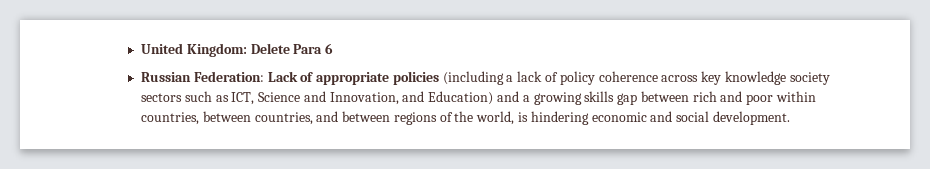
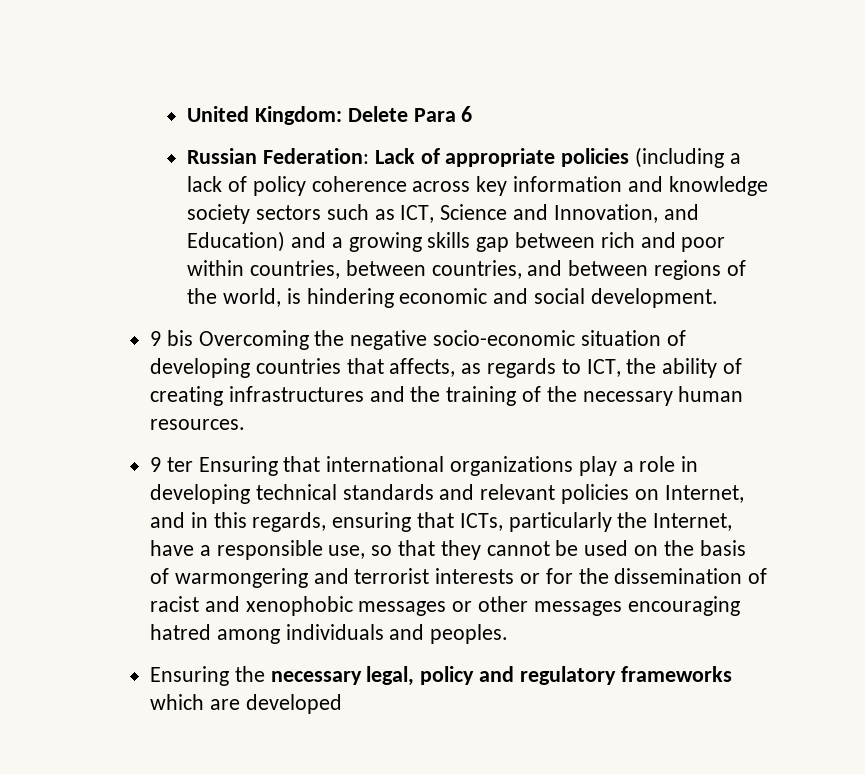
- Russian Federation: Lack of appropriate policies (including a lack of policy coherence across key knowledge society sectors such as ICT, Science and Innovation, and Education) and a growing skills gap between rich and poor within countries, between countries, and between regions of the world, is hindering economic and social development.
+ Russian Federation: Lack of appropriate policies (including a lack of policy coherence across key information and knowledge society sectors such as ICT, Science and Innovation, and Education) and a growing skills gap between rich and poor within countries, between countries, and between regions of the world, is hindering economic and social development.
+ 9 bis Overcoming the negative socio-economic situation of developing countries that affects, as regards to ICT, the ability of creating infrastructures and the training of the necessary human resources.
+ 9 ter Ensuring that international organizations play a role in developing technical standards and relevant policies on Internet, and in this regards, ensuring that ICTs, particularly the Internet, have a responsible use, so that they cannot be used on the basis of warmongering and terrorist interests or for the dissemination of racist and xenophobic messages or other messages encouraging hatred among individuals and peoples.
+ Ensuring the necessary legal, policy and regulatory frameworks which are developed

